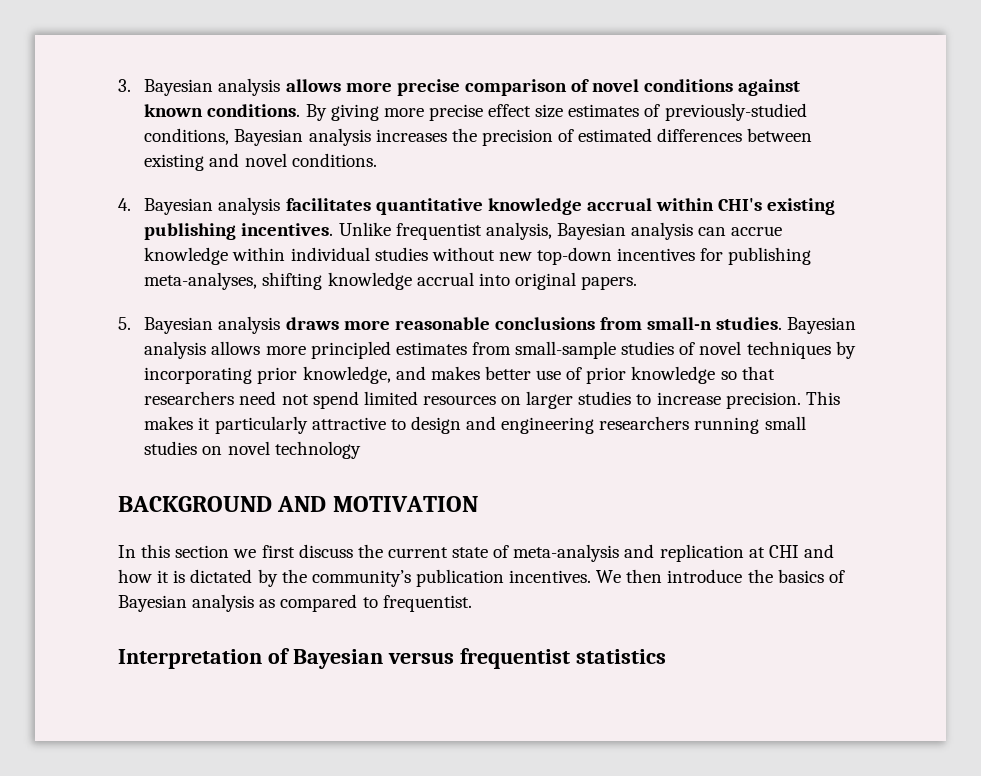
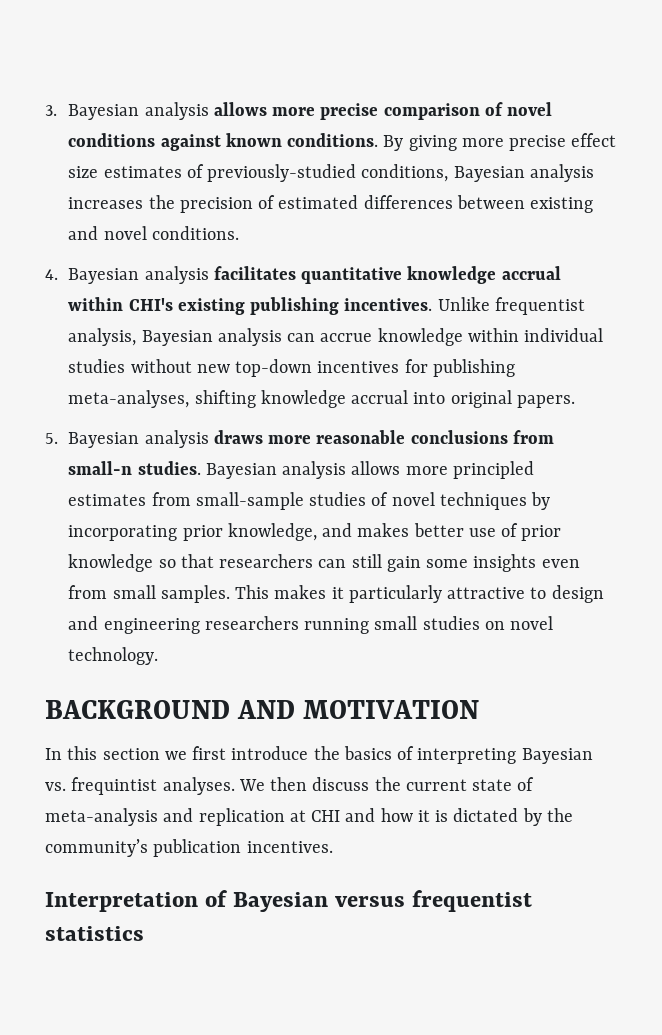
- Bayesian analysis allows more principled estimates from small-sample studies of novel techniques by incorporating prior knowledge, and makes better use of prior knowledge so that researchers need not spend limited resources on larger studies to increase precision.
+ Bayesian analysis allows more principled estimates from small-sample studies of novel techniques by incorporating prior knowledge, and makes better use of prior knowledge so that researchers can still gain some insights even from small samples.
- This makes it particularly attractive to design and engineering researchers running small studies on novel technology
+ This makes it particularly attractive to design and engineering researchers running small studies on novel technology.
- In this section we first discuss the current state of meta-analysis and replication at CHI and how it is dictated by the community’s publication incentives. We then introduce the basics of Bayesian analysis as compared to frequentist.
+ In this section we first introduce the basics of interpreting Bayesian vs. frequintist analyses. We then discuss the current state of meta-analysis and replication at CHI and how it is dictated by the community’s publication incentives.

